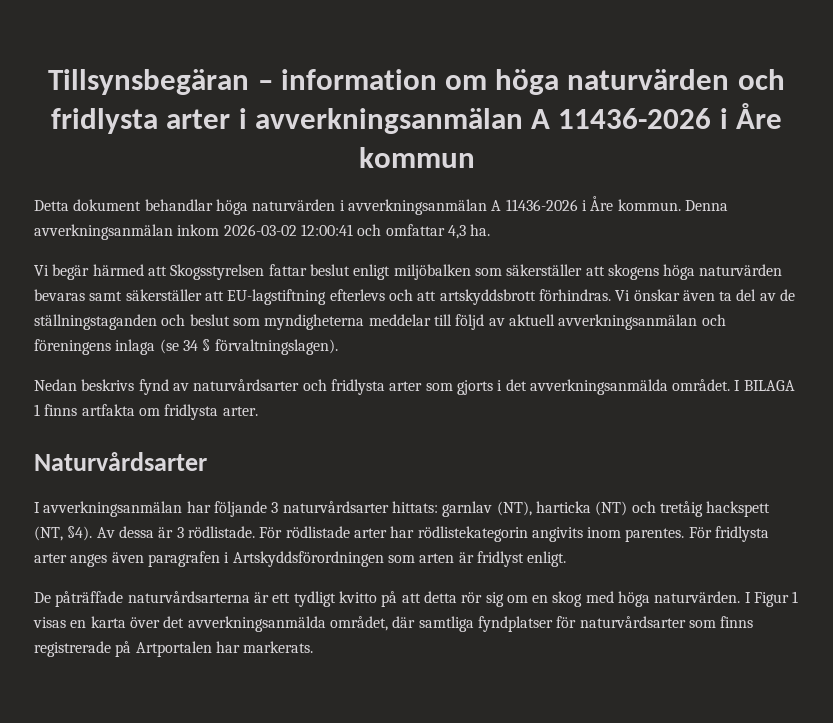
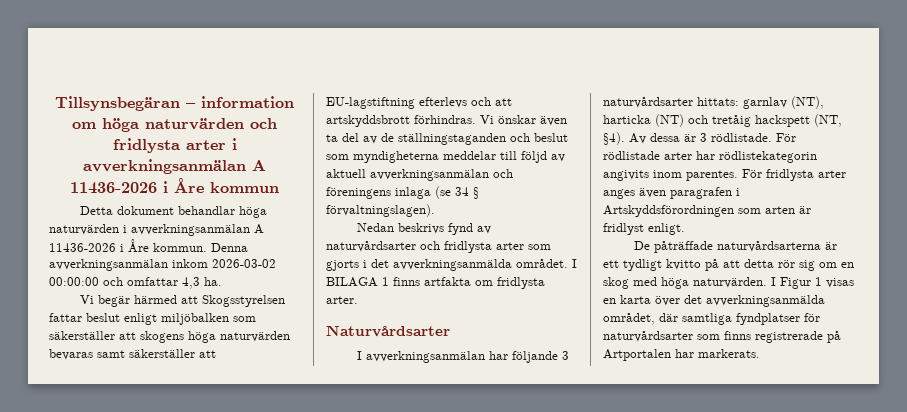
- Denna avverkningsanmälan inkom 2026-03-02 12:00:41 och omfattar 4,3 ha.
+ Denna avverkningsanmälan inkom 2026-03-02 00:00:00 och omfattar 4,3 ha.

